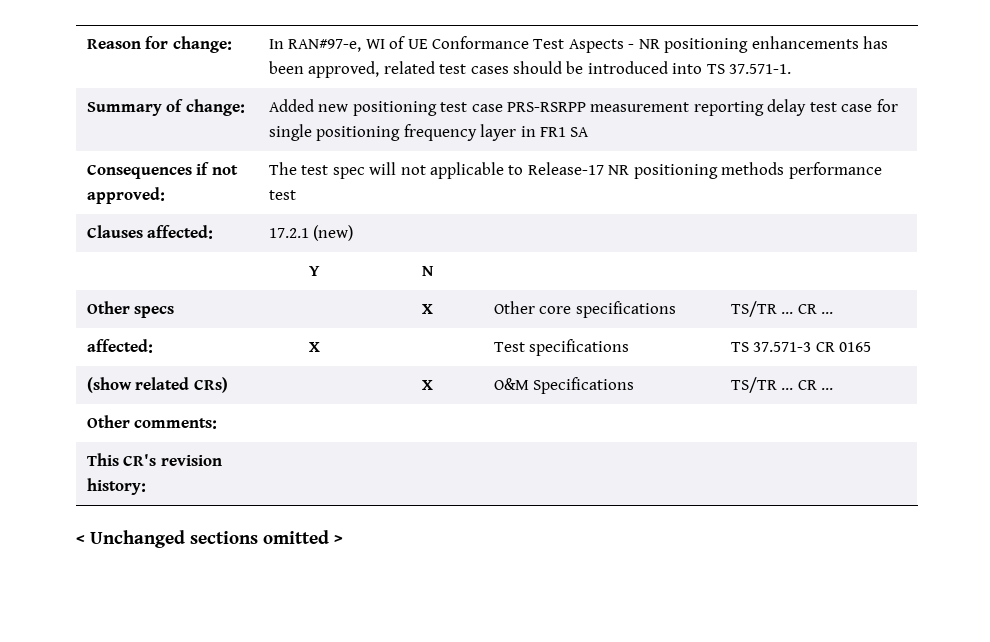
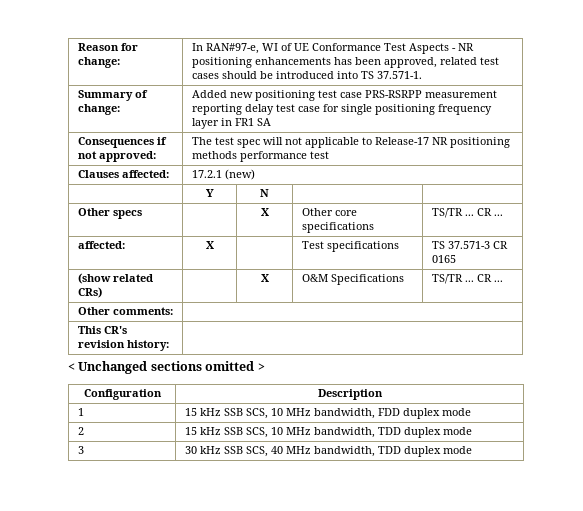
+ Configuration | Description
+ 1 | 15 kHz SSB SCS, 10 MHz bandwidth, FDD duplex mode
+ 2 | 15 kHz SSB SCS, 10 MHz bandwidth, TDD duplex mode
+ 3 | 30 kHz SSB SCS, 40 MHz bandwidth, TDD duplex mode

